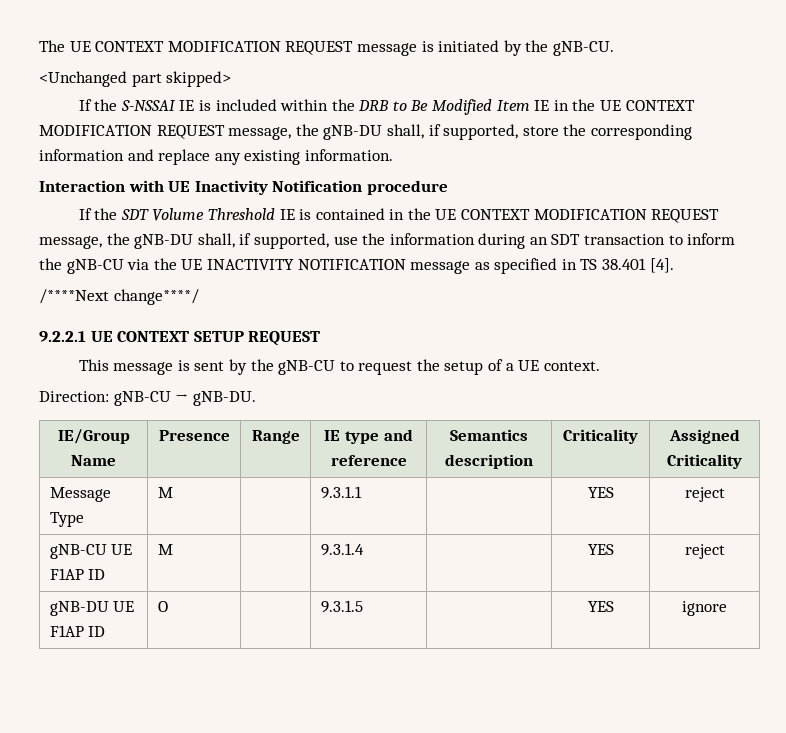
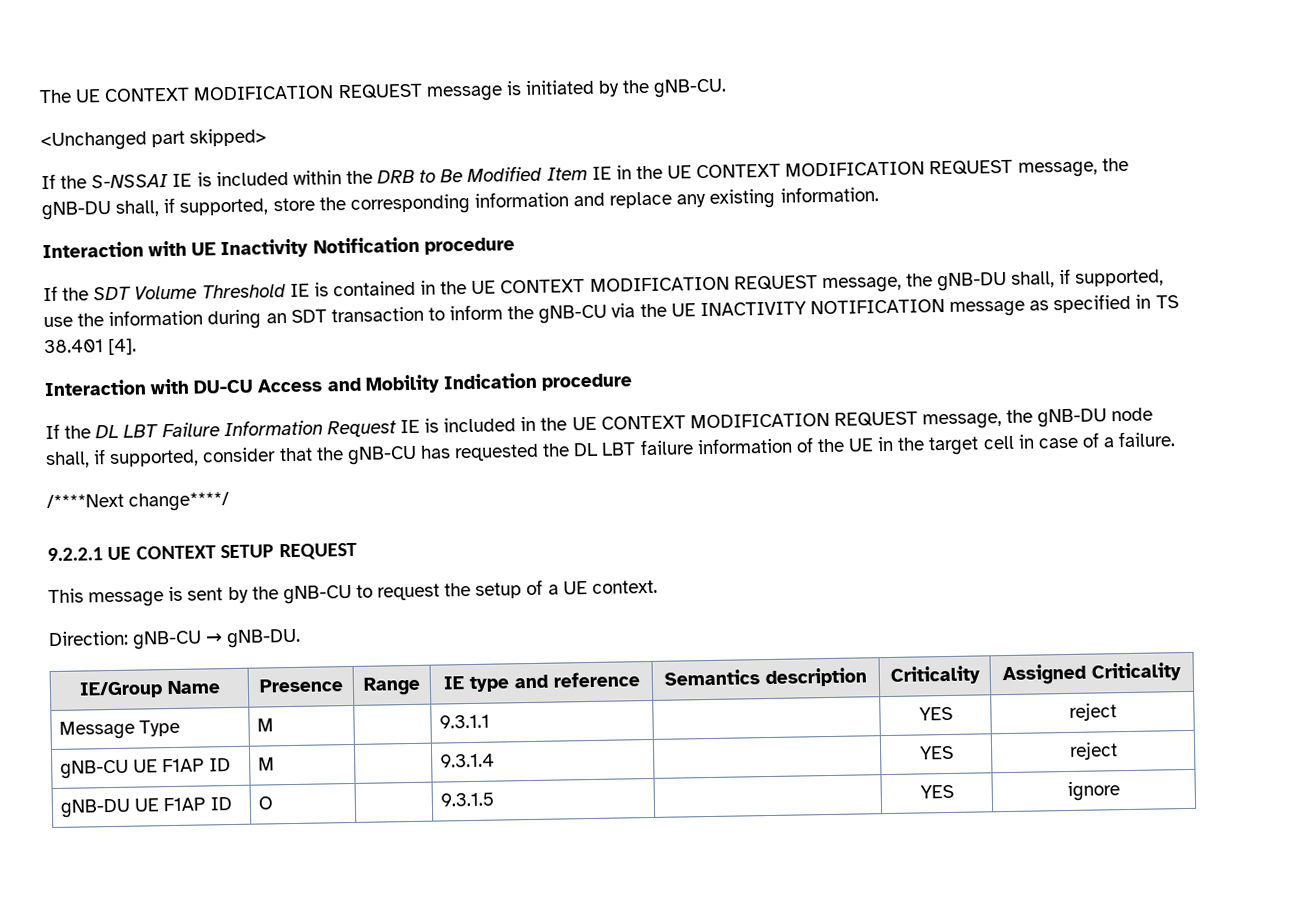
+ Interaction with DU-CU Access and Mobility Indication procedure
+ If the DL LBT Failure Information Request IE is included in the UE CONTEXT MODIFICATION REQUEST message, the gNB-DU node shall, if supported, consider that the gNB-CU has requested the DL LBT failure information of the UE in the target cell in case of a failure.

